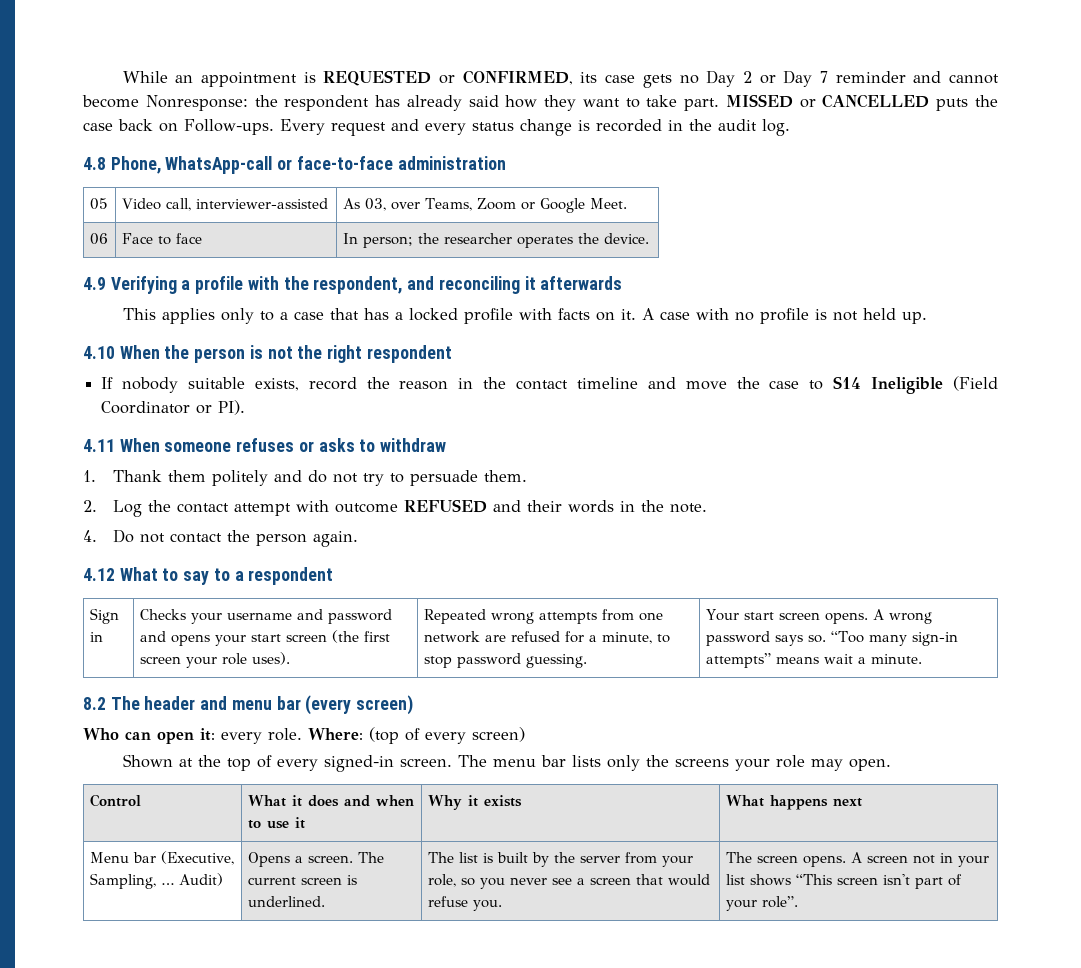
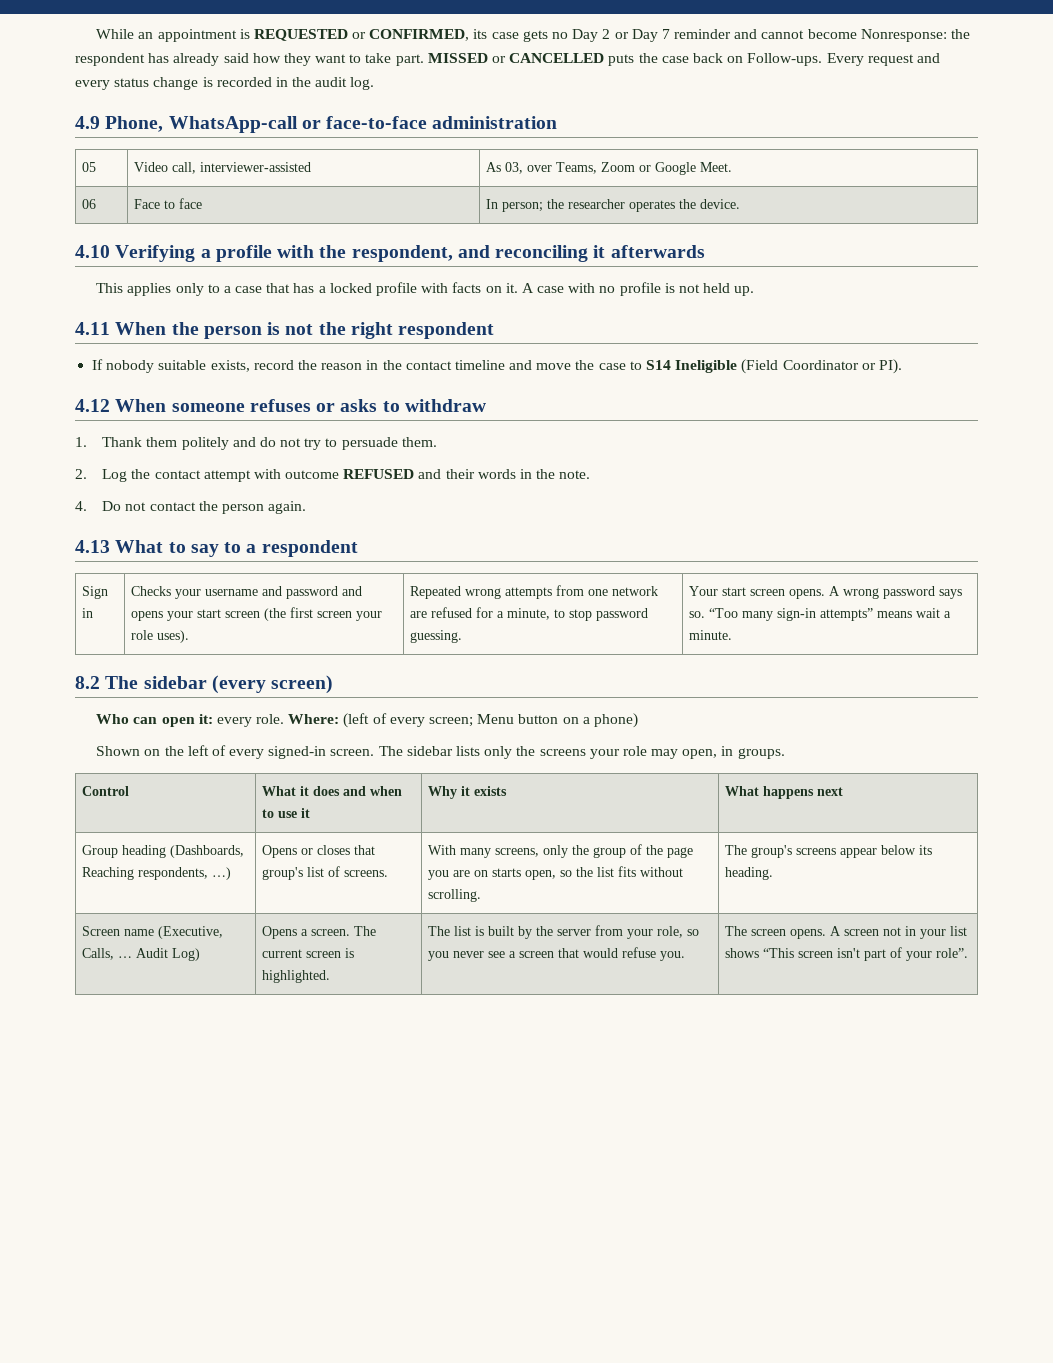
- 4.8 Phone, WhatsApp-call or face-to-face administration
+ 4.9 Phone, WhatsApp-call or face-to-face administration
- 4.9 Verifying a profile with the respondent, and reconciling it afterwards
+ 4.10 Verifying a profile with the respondent, and reconciling it afterwards
- 4.10 When the person is not the right respondent
+ 4.11 When the person is not the right respondent
- 4.11 When someone refuses or asks to withdraw
+ 4.12 When someone refuses or asks to withdraw
- 4.12 What to say to a respondent
+ 4.13 What to say to a respondent
- 8.2 The header and menu bar (every screen)
+ 8.2 The sidebar (every screen)
- Where: (top of every screen)
- Shown at the top of every signed-in screen.
+ Where: (left of every screen; Menu button on a phone)
+ Shown on the left of every signed-in screen.
- The menu bar lists only the screens your role may open.
+ The sidebar lists only the screens your role may open, in groups.
- Menu bar (Executive, Sampling, … Audit)
+ Group heading (Dashboards, Reaching respondents, …) | Opens or closes that group's list of screens. | With many screens, only the group of the page you are on starts open, so the list fits without scrolling. | The group's screens appear below its heading.
+ Screen name (Executive, Calls, … Audit Log)
- The current screen is underlined.
+ The current screen is highlighted.

